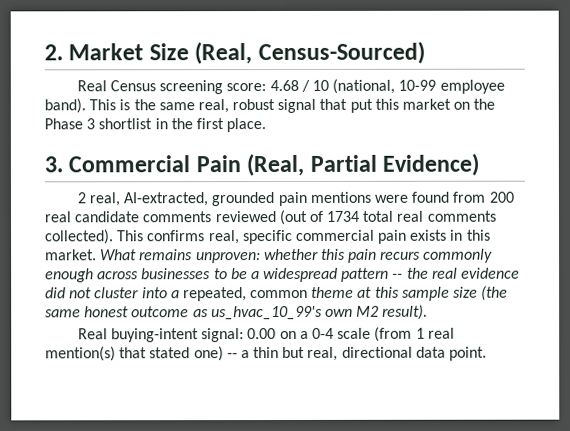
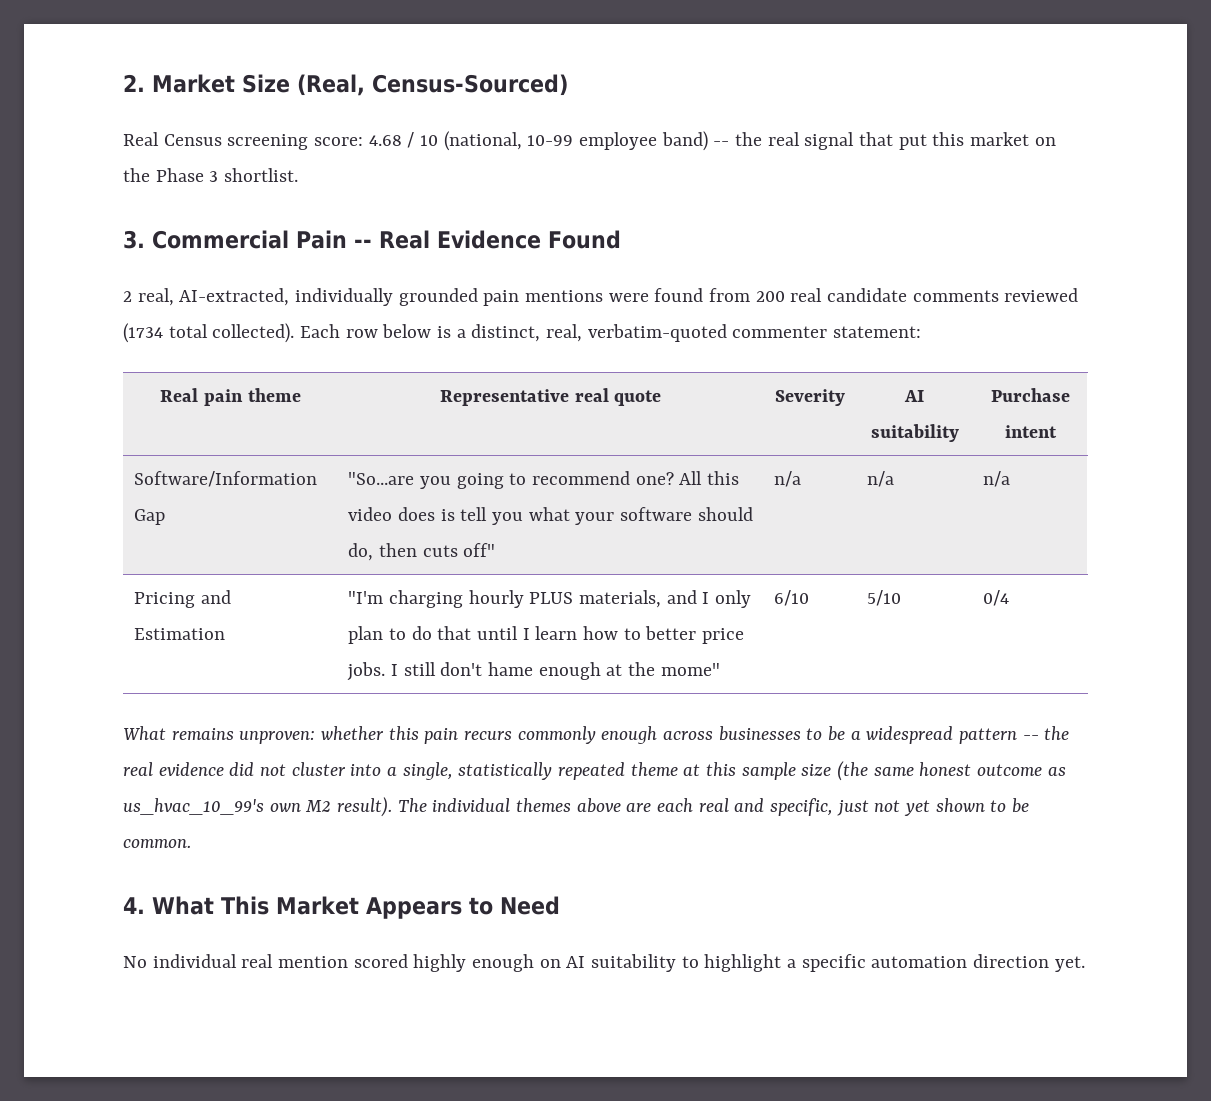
- Real Census screening score: 4.68 / 10 (national, 10-99 employee band). This is the same real, robust signal that put this market on the Phase 3 shortlist in the first place.
+ Real Census screening score: 4.68 / 10 (national, 10-99 employee band) -- the real signal that put this market on the Phase 3 shortlist.
- 3. Commercial Pain (Real, Partial Evidence)
+ 3. Commercial Pain -- Real Evidence Found
- 2 real, AI-extracted, grounded pain mentions were found from 200 real candidate comments reviewed (out of 1734 total real comments collected). This confirms real, specific commercial pain exists in this market. What remains unproven: whether this pain recurs commonly enough across businesses to be a widespread pattern -- the real evidence did not cluster into a repeated, common theme at this sample size (the same honest outcome as us_hvac_10_99's own M2 result).
- Real buying-intent signal: 0.00 on a 0-4 scale (from 1 real mention(s) that stated one) -- a thin but real, directional data point.
+ 2 real, AI-extracted, individually grounded pain mentions were found from 200 real candidate comments reviewed (1734 total collected). Each row below is a distinct, real, verbatim-quoted commenter statement:
+ Real pain theme | Representative real quote | Severity | AI suitability | Purchase intent
+ Software/Information Gap | "So...are you going to recommend one? All this video does is tell you what your software should do, then cuts off" | n/a | n/a | n/a
+ Pricing and Estimation | "I'm charging hourly PLUS materials, and I only plan to do that until I learn how to better price jobs. I still don't hame enough at the mome" | 6/10 | 5/10 | 0/4
+ What remains unproven: whether this pain recurs commonly enough across businesses to be a widespread pattern -- the real evidence did not cluster into a single, statistically repeated theme at this sample size (the same honest outcome as us_hvac_10_99's own M2 result). The individual themes above are each real and specific, just not yet shown to be common.
+ 4. What This Market Appears to Need
+ No individual real mention scored highly enough on AI suitability to highlight a specific automation direction yet.

